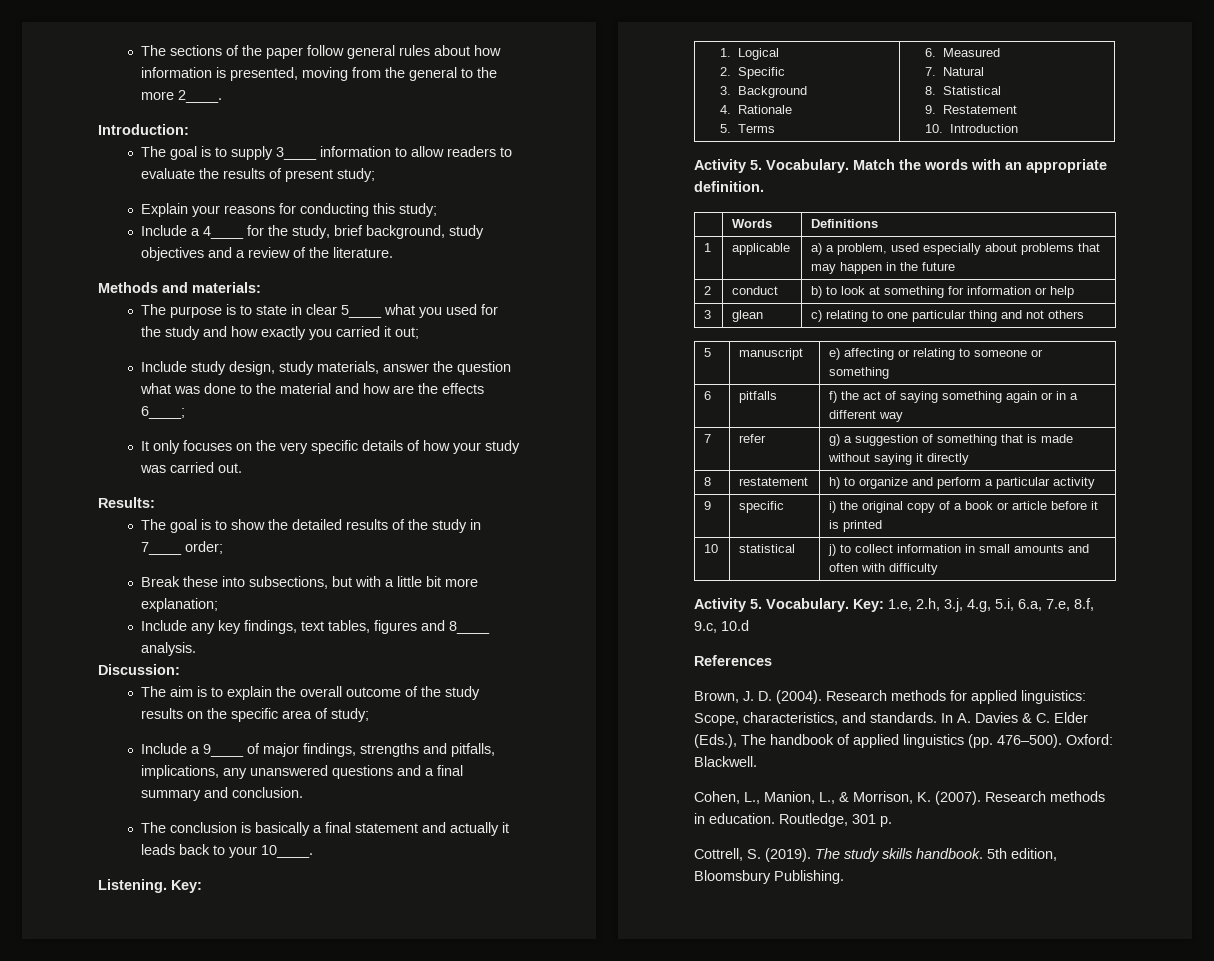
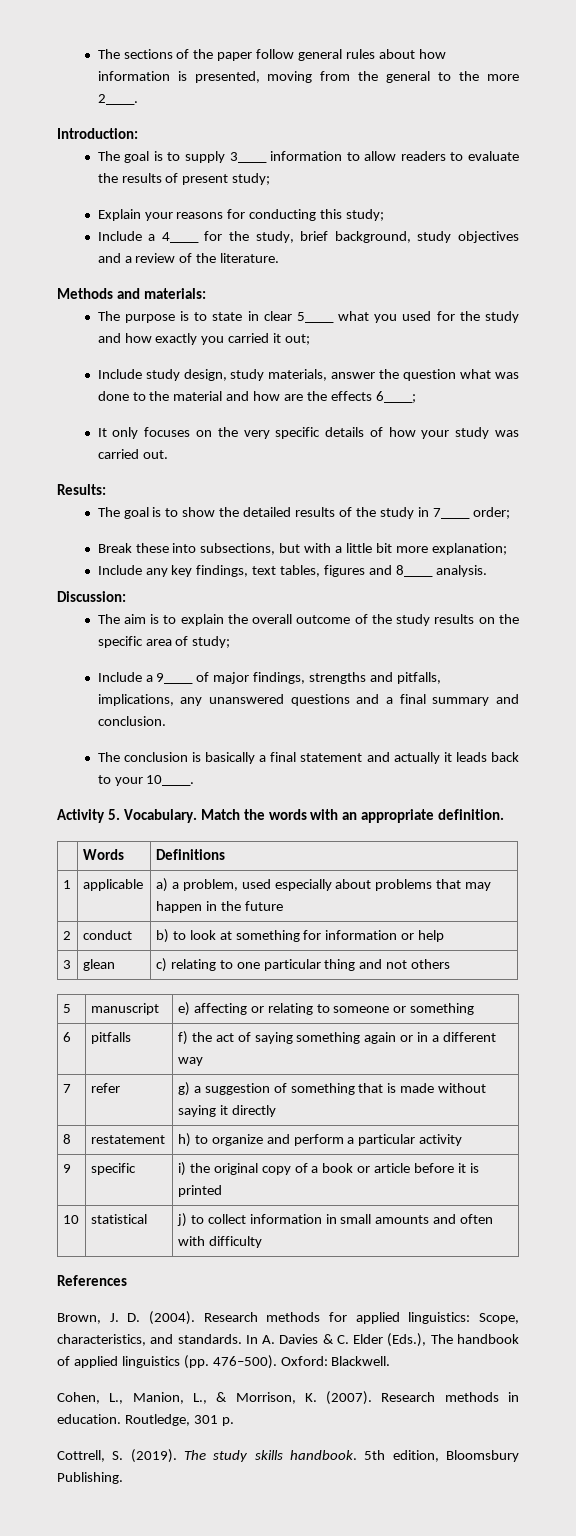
- Listening. Key:
- 1. Logical
- 2. Specific
- 3. Background
- 4. Rationale
- 5. Terms | 6. Measured
- 7. Natural
- 8. Statistical
- 9. Restatement
- 10. Introduction
- Activity 5. Vocabulary. Key: 1.e, 2.h, 3.j, 4.g, 5.i, 6.a, 7.e, 8.f, 9.c, 10.d

